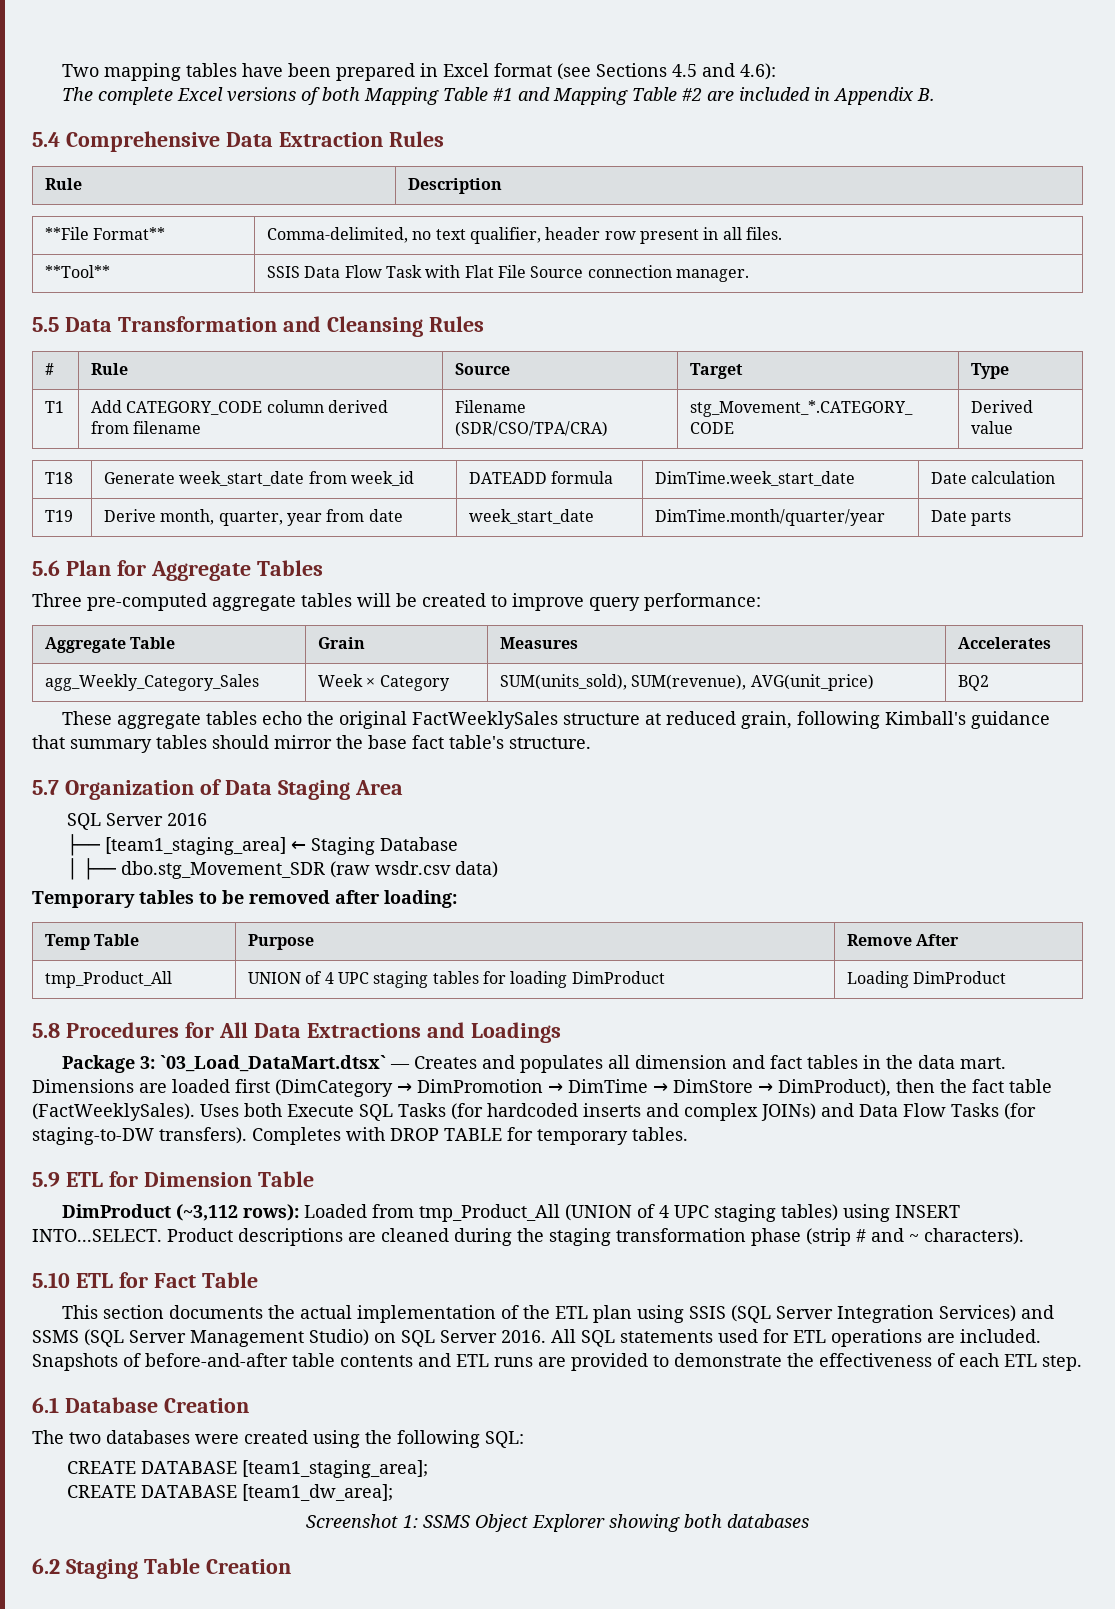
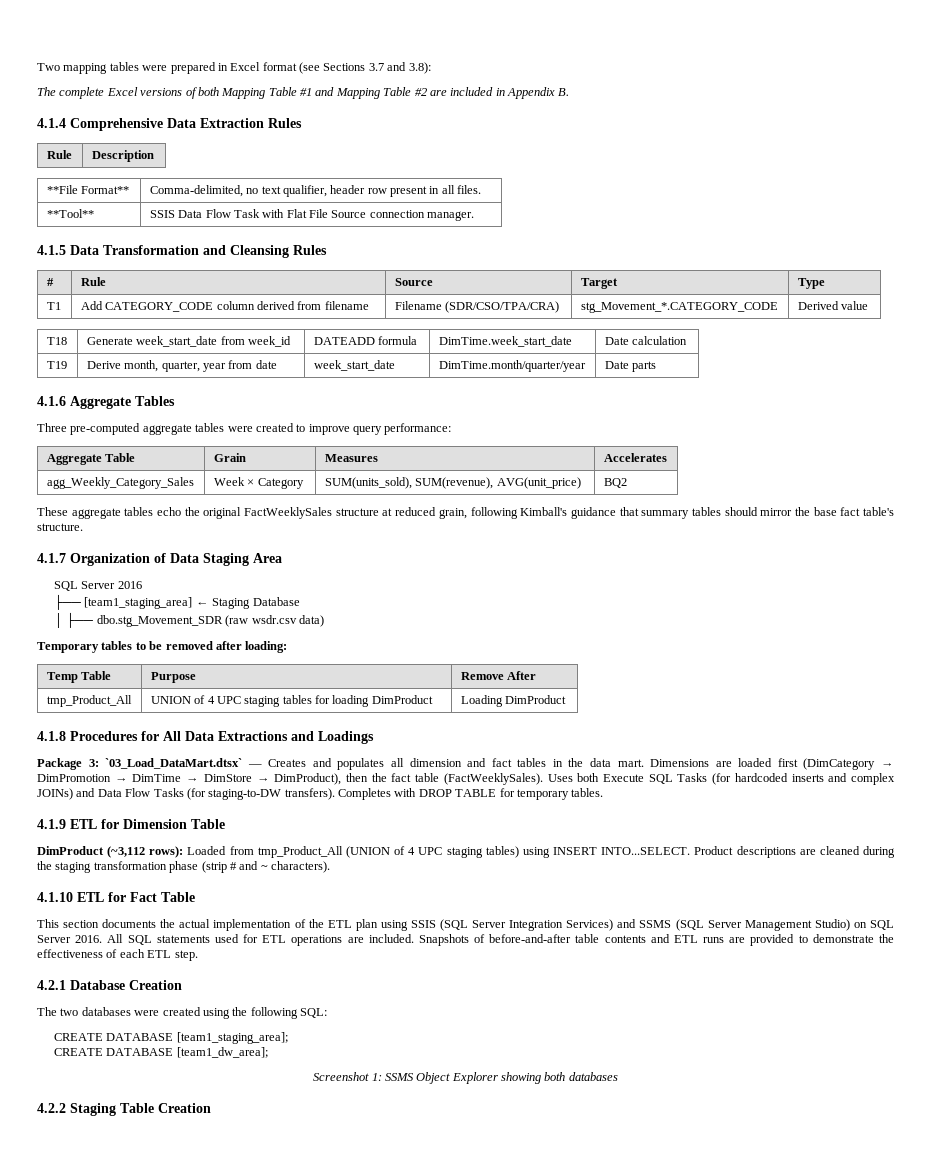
- Two mapping tables have been prepared in Excel format (see Sections 4.5 and 4.6):
+ Two mapping tables were prepared in Excel format (see Sections 3.7 and 3.8):
- 5.4 Comprehensive Data Extraction Rules
+ 4.1.4 Comprehensive Data Extraction Rules
- 5.5 Data Transformation and Cleansing Rules
+ 4.1.5 Data Transformation and Cleansing Rules
- 5.6 Plan for Aggregate Tables
+ 4.1.6 Aggregate Tables
- Three pre-computed aggregate tables will be created to improve query performance:
+ Three pre-computed aggregate tables were created to improve query performance:
- 5.7 Organization of Data Staging Area
+ 4.1.7 Organization of Data Staging Area
- 5.8 Procedures for All Data Extractions and Loadings
+ 4.1.8 Procedures for All Data Extractions and Loadings
- 5.9 ETL for Dimension Table
+ 4.1.9 ETL for Dimension Table
- 5.10 ETL for Fact Table
+ 4.1.10 ETL for Fact Table
- 6.1 Database Creation
+ 4.2.1 Database Creation
- 6.2 Staging Table Creation
+ 4.2.2 Staging Table Creation

